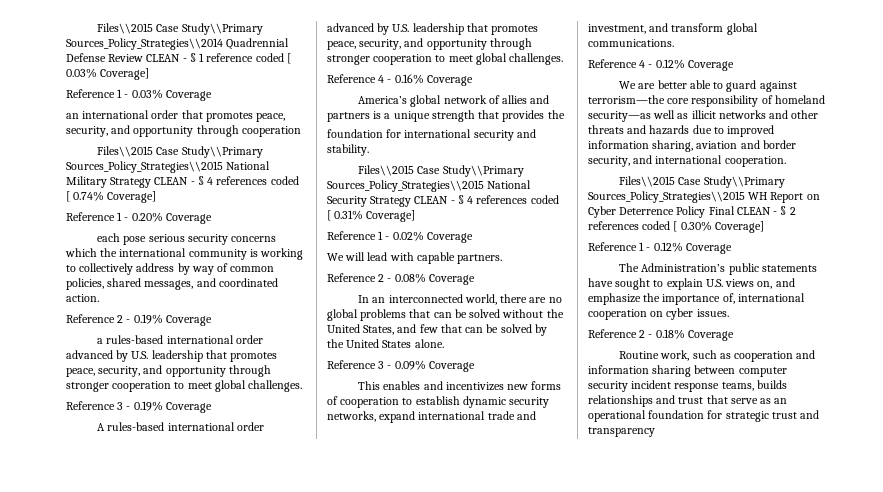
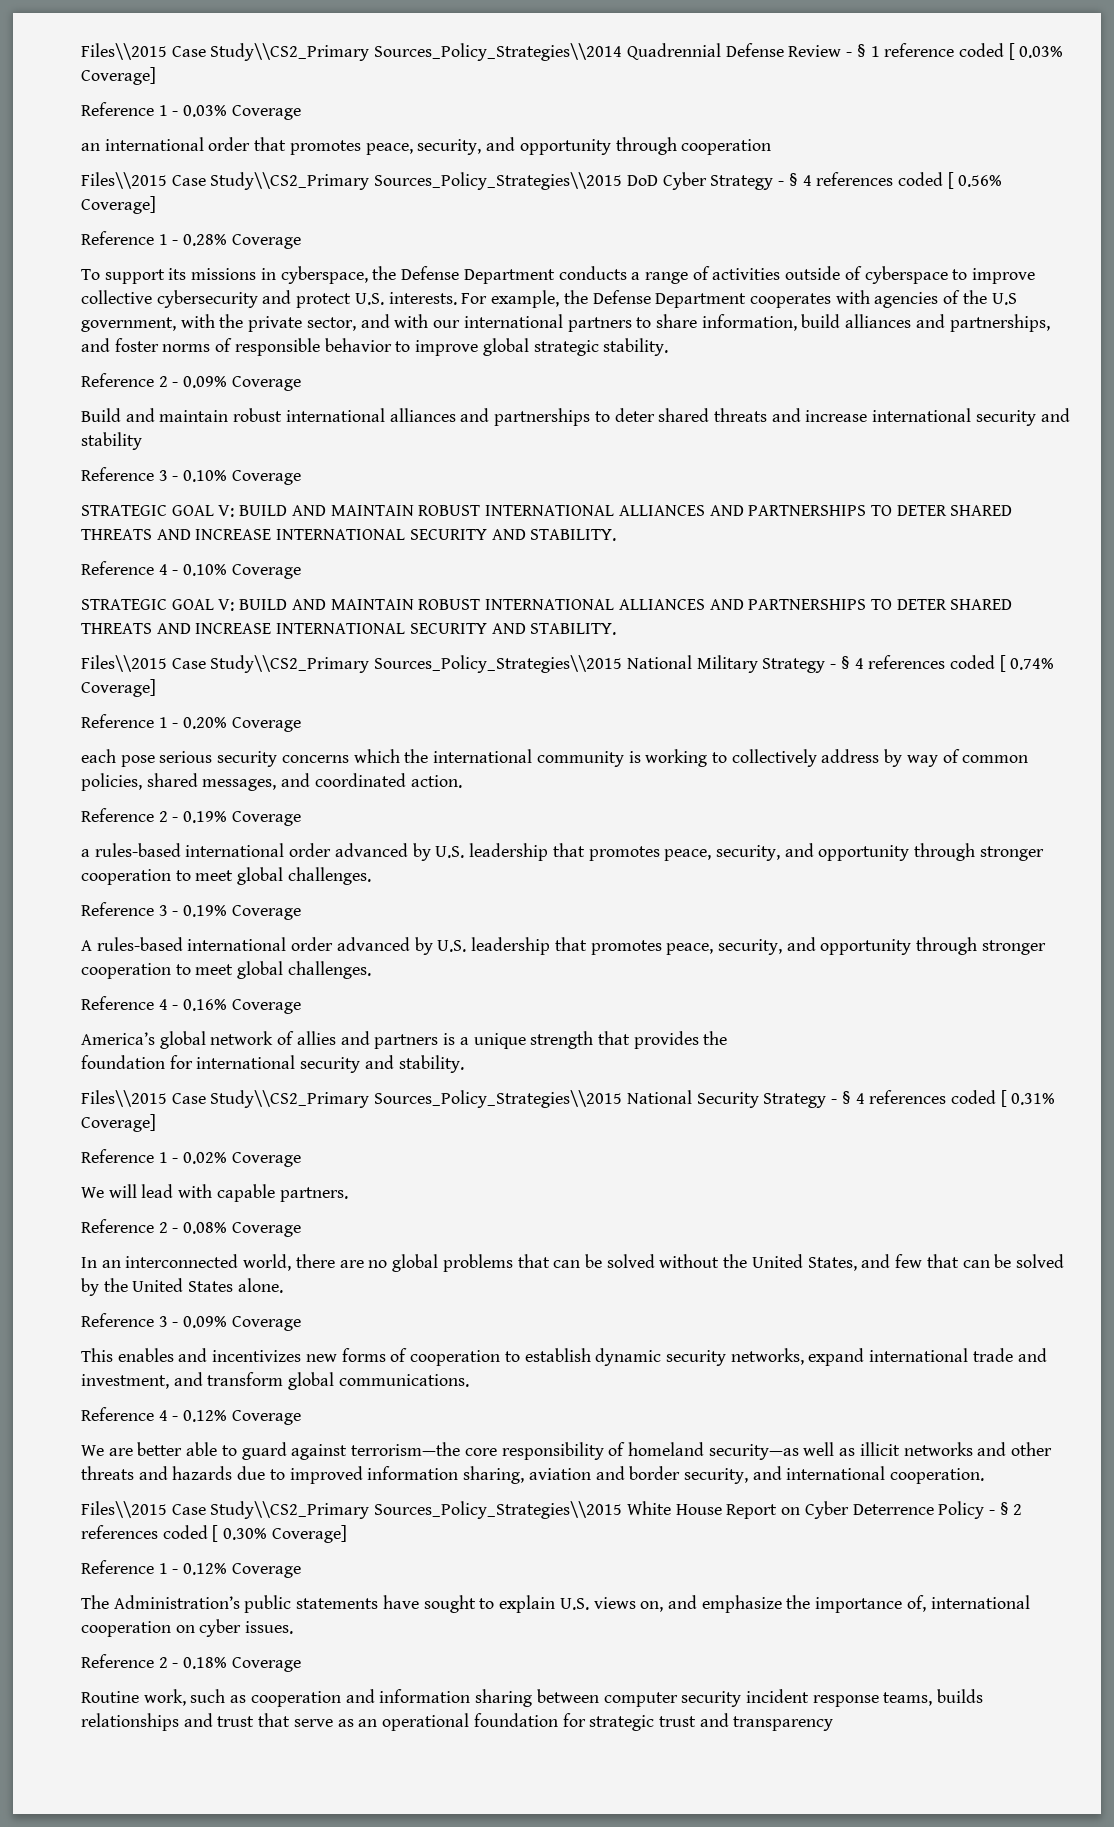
- Files\\2015 Case Study\\Primary Sources_Policy_Strategies\\2014 Quadrennial Defense Review CLEAN - § 1 reference coded [ 0.03% Coverage]
+ Files\\2015 Case Study\\CS2_Primary Sources_Policy_Strategies\\2014 Quadrennial Defense Review - § 1 reference coded [ 0.03% Coverage]
- Files\\2015 Case Study\\Primary Sources_Policy_Strategies\\2015 National Military Strategy CLEAN - § 4 references coded [ 0.74% Coverage]
+ Files\\2015 Case Study\\CS2_Primary Sources_Policy_Strategies\\2015 DoD Cyber Strategy - § 4 references coded [ 0.56% Coverage]
+ Reference 1 - 0.28% Coverage
+ To support its missions in cyberspace, the Defense Department conducts a range of activities outside of cyberspace to improve collective cybersecurity and protect U.S. interests. For example, the Defense Department cooperates with agencies of the U.S government, with the private sector, and with our international partners to share information, build alliances and partnerships, and foster norms of responsible behavior to improve global strategic stability.
+ Reference 2 - 0.09% Coverage
+ Build and maintain robust international alliances and partnerships to deter shared threats and increase international security and stability
+ Reference 3 - 0.10% Coverage
+ STRATEGIC GOAL V: BUILD AND MAINTAIN ROBUST INTERNATIONAL ALLIANCES AND PARTNERSHIPS TO DETER SHARED THREATS AND INCREASE INTERNATIONAL SECURITY AND STABILITY.
+ Reference 4 - 0.10% Coverage
+ STRATEGIC GOAL V: BUILD AND MAINTAIN ROBUST INTERNATIONAL ALLIANCES AND PARTNERSHIPS TO DETER SHARED THREATS AND INCREASE INTERNATIONAL SECURITY AND STABILITY.
+ Files\\2015 Case Study\\CS2_Primary Sources_Policy_Strategies\\2015 National Military Strategy - § 4 references coded [ 0.74% Coverage]
- Files\\2015 Case Study\\Primary Sources_Policy_Strategies\\2015 National Security Strategy CLEAN - § 4 references coded [ 0.31% Coverage]
+ Files\\2015 Case Study\\CS2_Primary Sources_Policy_Strategies\\2015 National Security Strategy - § 4 references coded [ 0.31% Coverage]
- Files\\2015 Case Study\\Primary Sources_Policy_Strategies\\2015 WH Report on Cyber Deterrence Policy Final CLEAN - § 2 references coded [ 0.30% Coverage]
+ Files\\2015 Case Study\\CS2_Primary Sources_Policy_Strategies\\2015 White House Report on Cyber Deterrence Policy - § 2 references coded [ 0.30% Coverage]

